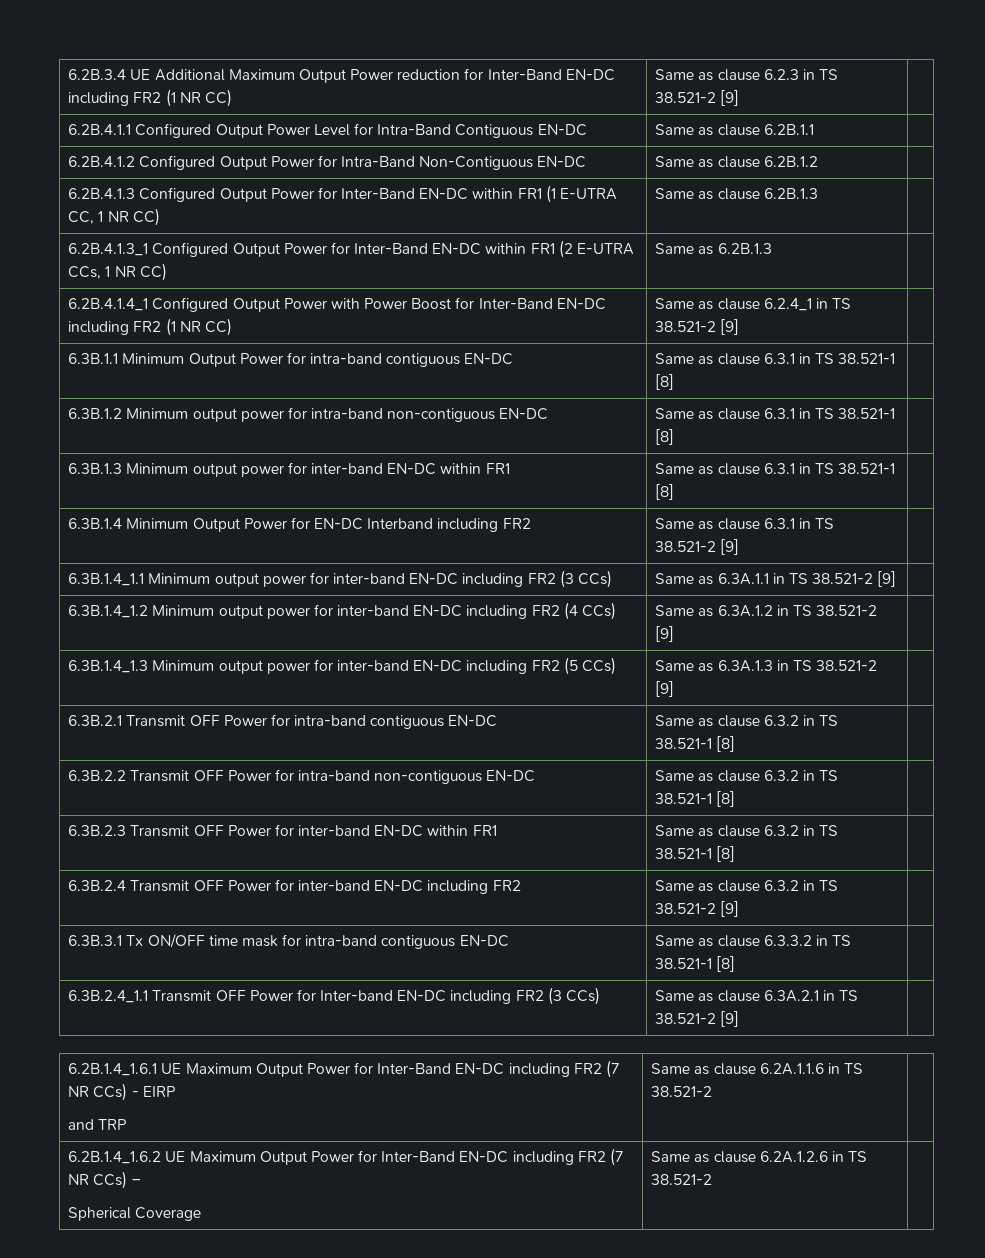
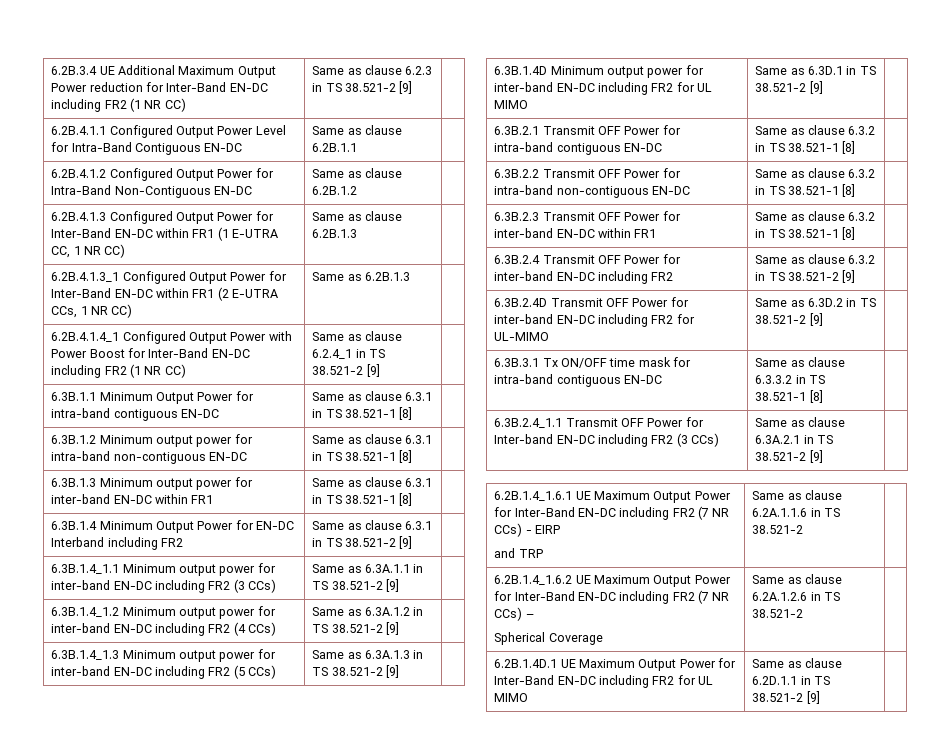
+ 6.3B.1.4D Minimum output power for inter-band EN-DC including FR2 for UL MIMO | Same as 6.3D.1 in TS 38.521-2 [9] |
+ 6.3B.2.4D Transmit OFF Power for inter-band EN-DC including FR2 for UL-MIMO | Same as 6.3D.2 in TS 38.521-2 [9] |
+ 6.2B.1.4D.1 UE Maximum Output Power for Inter-Band EN-DC including FR2 for UL MIMO | Same as clause 6.2D.1.1 in TS 38.521-2 [9] |

